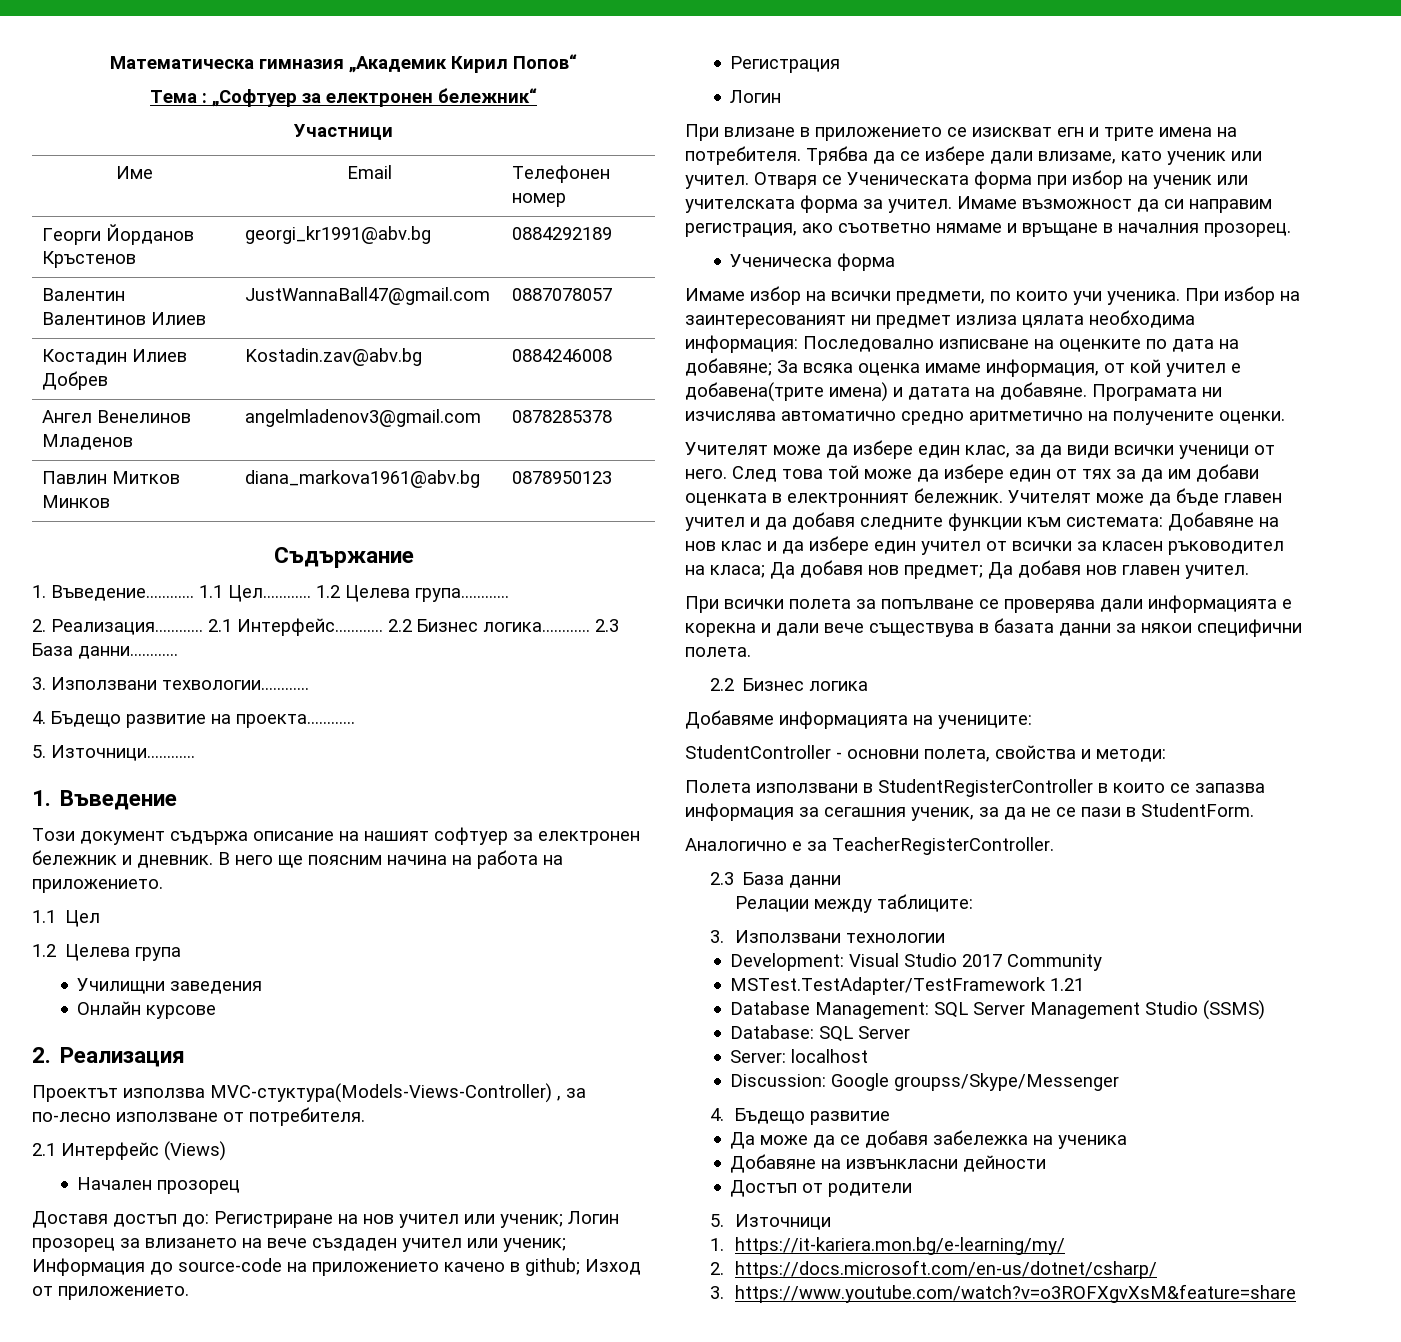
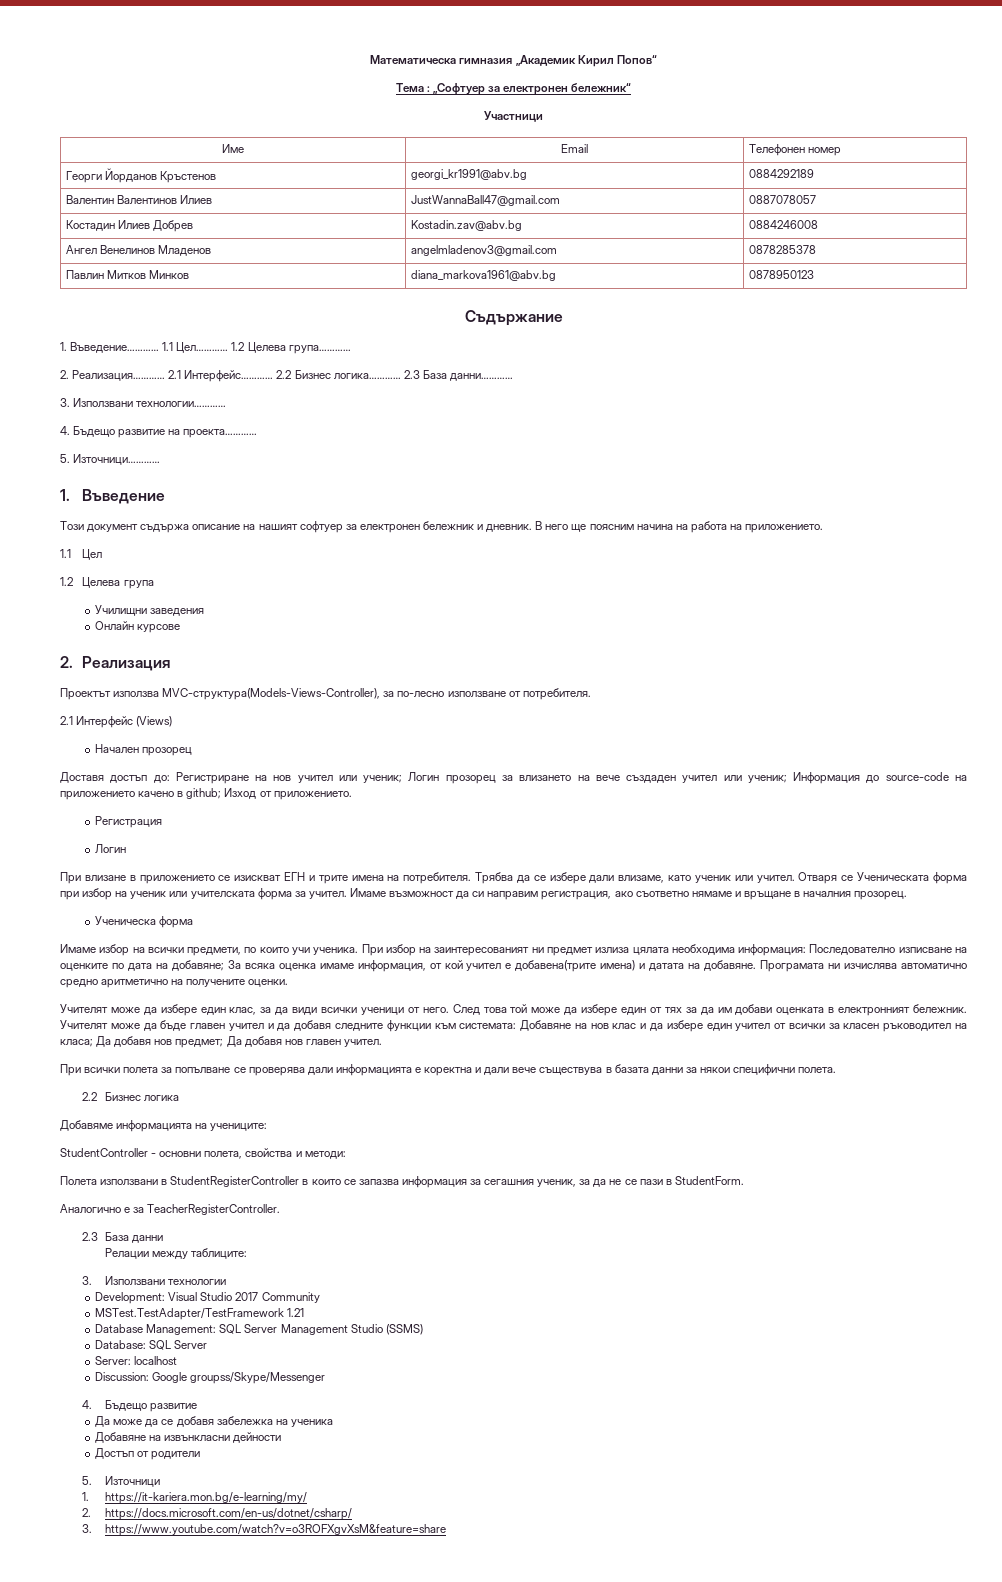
- 3. Използвани техвологии…………
+ 3. Използвани технологии…………
- Проектът използва MVC-стуктура(Models-Views-Controller) , за по-лесно използване от потребителя.
+ Проектът използва MVC-структура(Models-Views-Controller), за по-лесно използване от потребителя.
- При влизане в приложението се изискват егн и трите имена на потребителя.
+ При влизане в приложението се изискват ЕГН и трите имена на потребителя.
- При избор на заинтересованият ни предмет излиза цялата необходима информация: Последовално изписване на оценките по дата на добавяне; За всяка оценка имаме информация, от кой учител е добавена(трите имена) и датата на добавяне.
+ При избор на заинтересованият ни предмет излиза цялата необходима информация: Последователно изписване на оценките по дата на добавяне; За всяка оценка имаме информация, от кой учител е добавена(трите имена) и датата на добавяне.
- При всички полета за попълване се проверява дали информацията е корекна и дали вече съществува в базата данни за някои специфични полета.
+ При всички полета за попълване се проверява дали информацията е коректна и дали вече съществува в базата данни за някои специфични полета.

